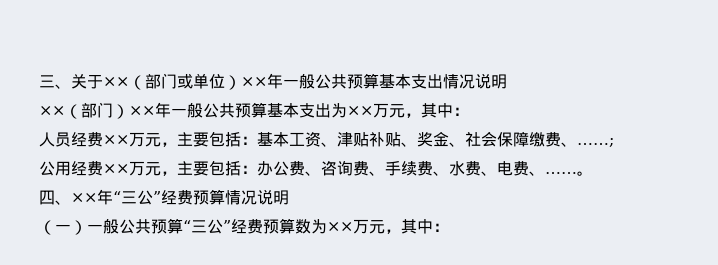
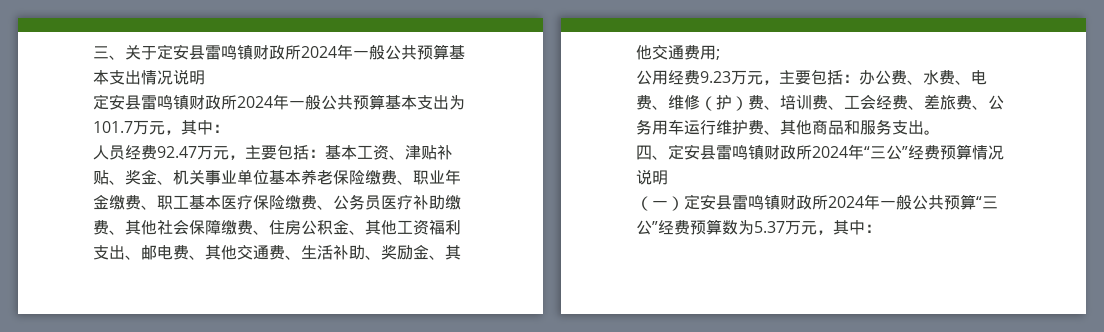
- 三、关于××（部门或单位）××年一般公共预算基本支出情况说明
+ 三、关于定安县雷鸣镇财政所2024年一般公共预算基本支出情况说明
- ××（部门）××年一般公共预算基本支出为××万元，其中：
+ 定安县雷鸣镇财政所2024年一般公共预算基本支出为101.7万元，其中：
- 人员经费××万元，主要包括：基本工资、津贴补贴、奖金、社会保障缴费、……;
+ 人员经费92.47万元，主要包括：基本工资、津贴补贴、奖金、机关事业单位基本养老保险缴费、职业年金缴费、职工基本医疗保险缴费、公务员医疗补助缴费、其他社会保障缴费、住房公积金、其他工资福利支出、邮电费、其他交通费、生活补助、奖励金、其他交通费用;
- 公用经费××万元，主要包括：办公费、咨询费、手续费、水费、电费、……。
- 四、××年“三公”经费预算情况说明
+ 公用经费9.23万元，主要包括：办公费、水费、电费、维修（护）费、培训费、工会经费、差旅费、公务用车运行维护费、其他商品和服务支出。
+ 四、定安县雷鸣镇财政所2024年“三公”经费预算情况说明
- （一）一般公共预算“三公”经费预算数为××万元，其中：
+ （一）定安县雷鸣镇财政所2024年一般公共预算“三公”经费预算数为5.37万元，其中：

